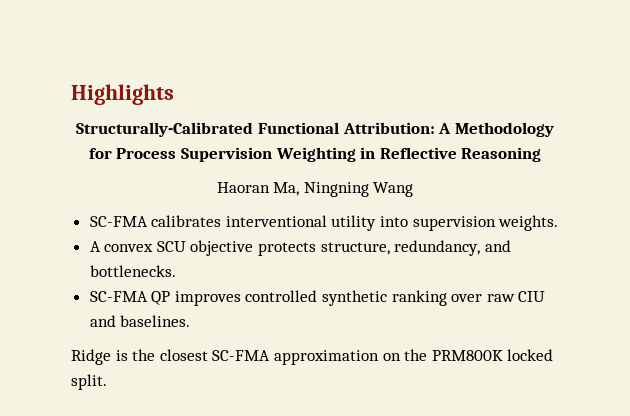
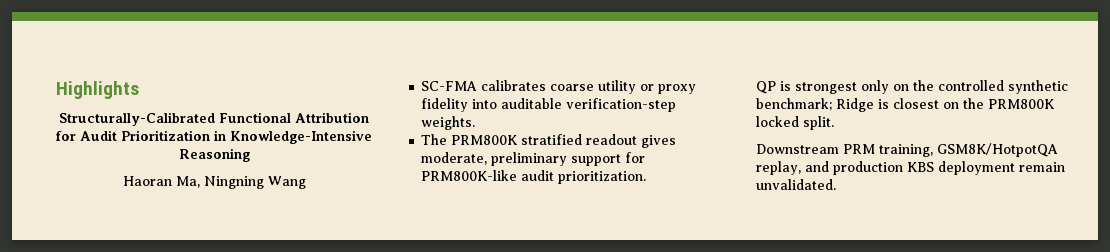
- Structurally-Calibrated Functional Attribution: A Methodology for Process Supervision Weighting in Reflective Reasoning
+ Structurally-Calibrated Functional Attribution for Audit Prioritization in Knowledge-Intensive Reasoning
- SC-FMA calibrates interventional utility into supervision weights.
- A convex SCU objective protects structure, redundancy, and bottlenecks.
- SC-FMA QP improves controlled synthetic ranking over raw CIU and baselines.
- Ridge is the closest SC-FMA approximation on the PRM800K locked split.
+ SC-FMA calibrates coarse utility or proxy fidelity into auditable verification-step weights.
+ The PRM800K stratified readout gives moderate, preliminary support for PRM800K-like audit prioritization.
+ QP is strongest only on the controlled synthetic benchmark; Ridge is closest on the PRM800K locked split.
+ Downstream PRM training, GSM8K/HotpotQA replay, and production KBS deployment remain unvalidated.

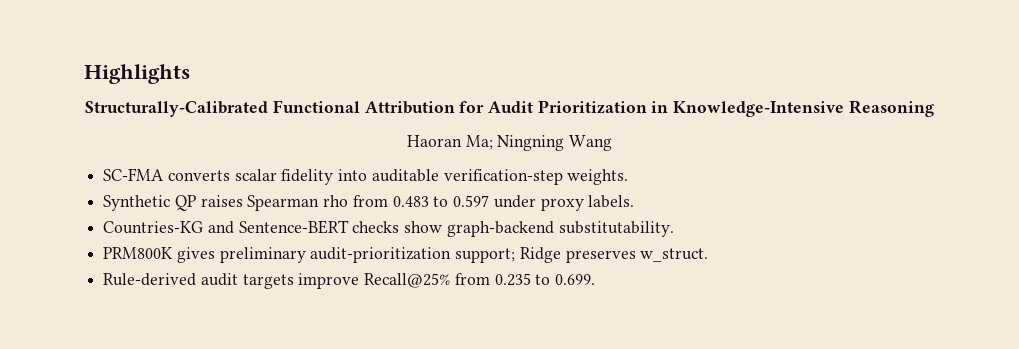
- Haoran Ma, Ningning Wang
+ Haoran Ma; Ningning Wang
- SC-FMA calibrates coarse utility or proxy fidelity into auditable verification-step weights.
+ SC-FMA converts scalar fidelity into auditable verification-step weights.
- The PRM800K stratified readout gives moderate, preliminary support for PRM800K-like audit prioritization.
- QP is strongest only on the controlled synthetic benchmark; Ridge is closest on the PRM800K locked split.
- Downstream PRM training, GSM8K/HotpotQA replay, and production KBS deployment remain unvalidated.
+ Synthetic QP raises Spearman rho from 0.483 to 0.597 under proxy labels.
+ Countries-KG and Sentence-BERT checks show graph-backend substitutability.
+ PRM800K gives preliminary audit-prioritization support; Ridge preserves w_struct.
+ Rule-derived audit targets improve Recall@25% from 0.235 to 0.699.

